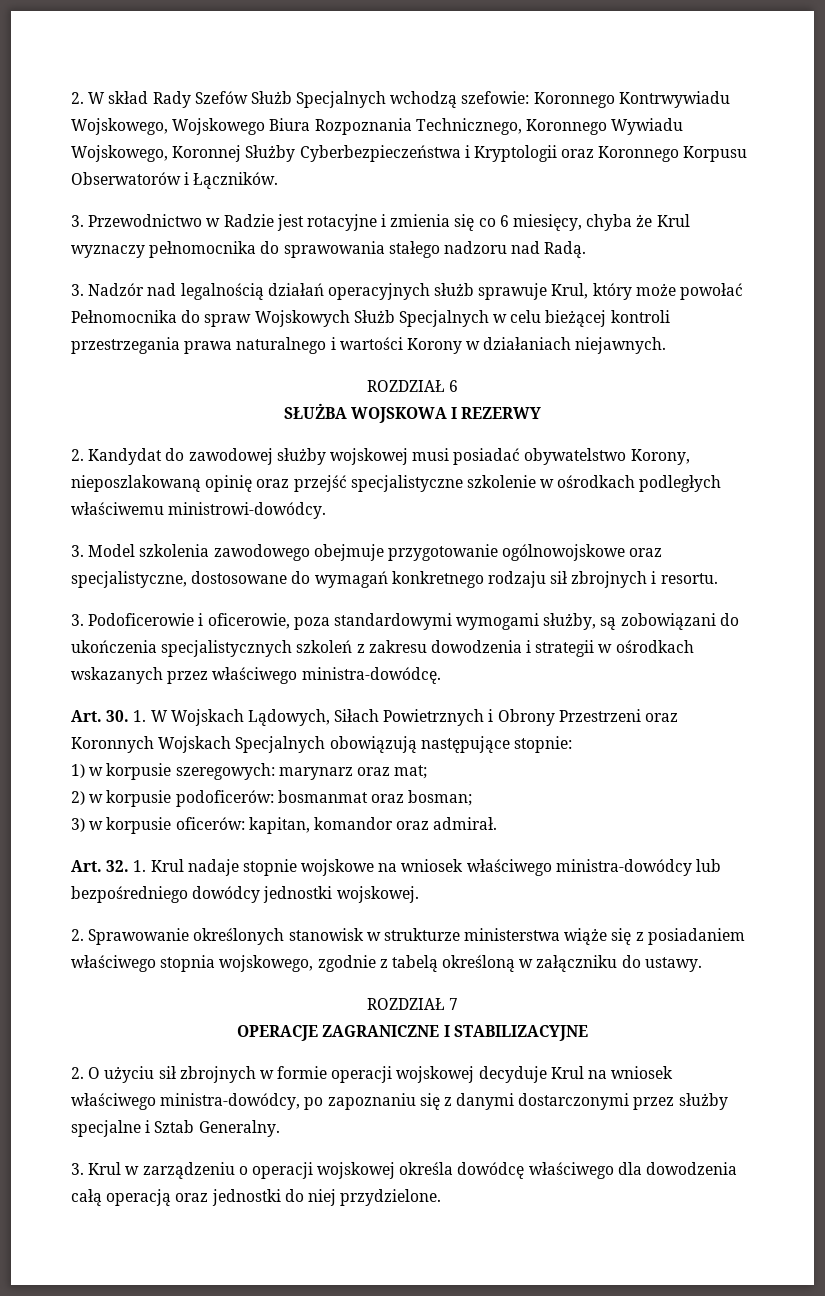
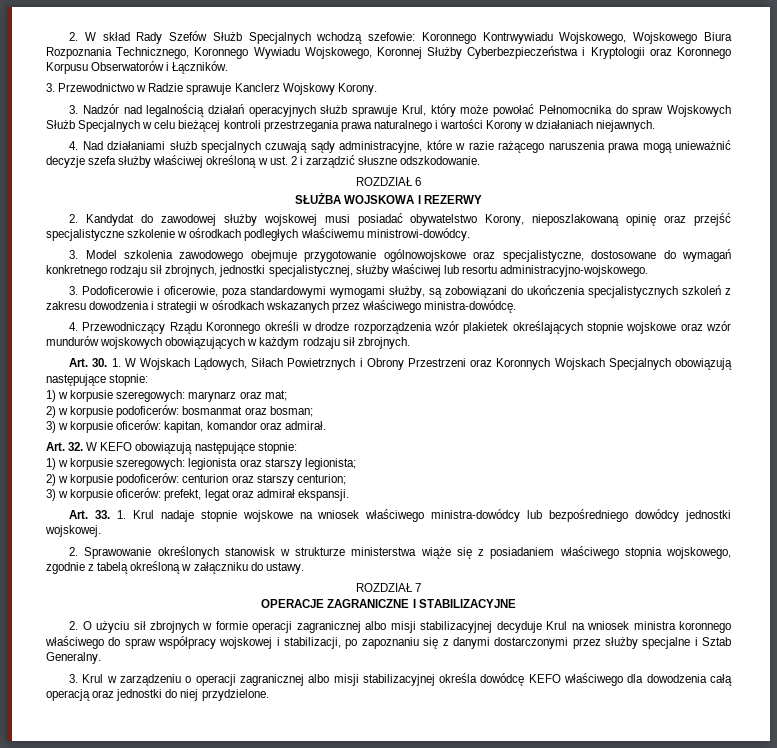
- 3. Przewodnictwo w Radzie jest rotacyjne i zmienia się co 6 miesięcy, chyba że Krul wyznaczy pełnomocnika do sprawowania stałego nadzoru nad Radą.
+ 3. Przewodnictwo w Radzie sprawuje Kanclerz Wojskowy Korony.
+ 4. Nad działaniami służb specjalnych czuwają sądy administracyjne, które w razie rażącego naruszenia prawa mogą unieważnić decyzje szefa służby właściwej określoną w ust. 2 i zarządzić słuszne odszkodowanie.
- 3. Model szkolenia zawodowego obejmuje przygotowanie ogólnowojskowe oraz specjalistyczne, dostosowane do wymagań konkretnego rodzaju sił zbrojnych i resortu.
+ 3. Model szkolenia zawodowego obejmuje przygotowanie ogólnowojskowe oraz specjalistyczne, dostosowane do wymagań konkretnego rodzaju sił zbrojnych, jednostki specjalistycznej, służby właściwej lub resortu administracyjno-wojskowego.
+ 4. Przewodniczący Rządu Koronnego określi w drodze rozporządzenia wzór plakietek określających stopnie wojskowe oraz wzór mundurów wojskowych obowiązujących w każdym rodzaju sił zbrojnych.
- Art. 32. 1. Krul nadaje stopnie wojskowe na wniosek właściwego ministra-dowódcy lub bezpośredniego dowódcy jednostki wojskowej.
+ Art. 32. W KEFO obowiązują następujące stopnie:
+ 1) w korpusie szeregowych: legionista oraz starszy legionista;
+ 2) w korpusie podoficerów: centurion oraz starszy centurion;
+ 3) w korpusie oficerów: prefekt, legat oraz admirał ekspansji.
+ Art. 33. 1. Krul nadaje stopnie wojskowe na wniosek właściwego ministra-dowódcy lub bezpośredniego dowódcy jednostki wojskowej.
- 2. O użyciu sił zbrojnych w formie operacji wojskowej decyduje Krul na wniosek właściwego ministra-dowódcy, po zapoznaniu się z danymi dostarczonymi przez służby specjalne i Sztab Generalny.
+ 2. O użyciu sił zbrojnych w formie operacji zagranicznej albo misji stabilizacyjnej decyduje Krul na wniosek ministra koronnego właściwego do spraw współpracy wojskowej i stabilizacji, po zapoznaniu się z danymi dostarczonymi przez służby specjalne i Sztab Generalny.
- 3. Krul w zarządzeniu o operacji wojskowej określa dowódcę właściwego dla dowodzenia całą operacją oraz jednostki do niej przydzielone.
+ 3. Krul w zarządzeniu o operacji zagranicznej albo misji stabilizacyjnej określa dowódcę KEFO właściwego dla dowodzenia całą operacją oraz jednostki do niej przydzielone.

